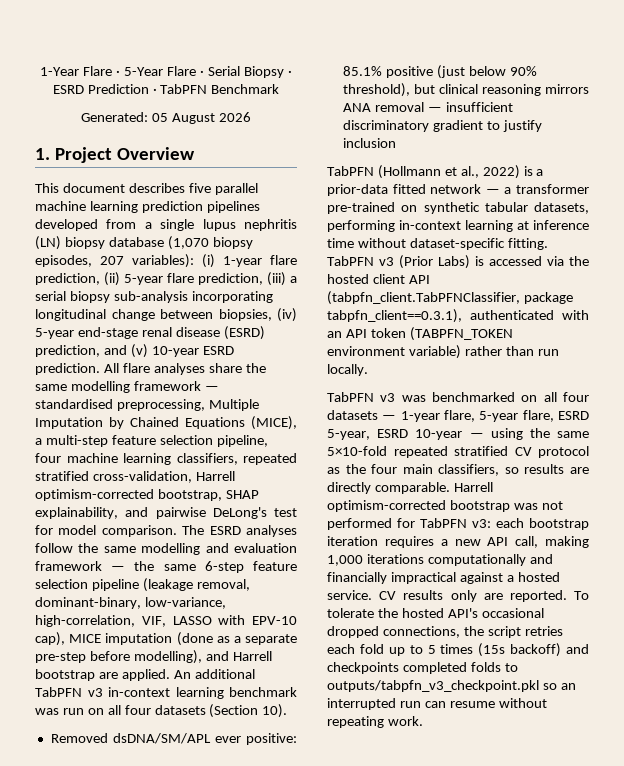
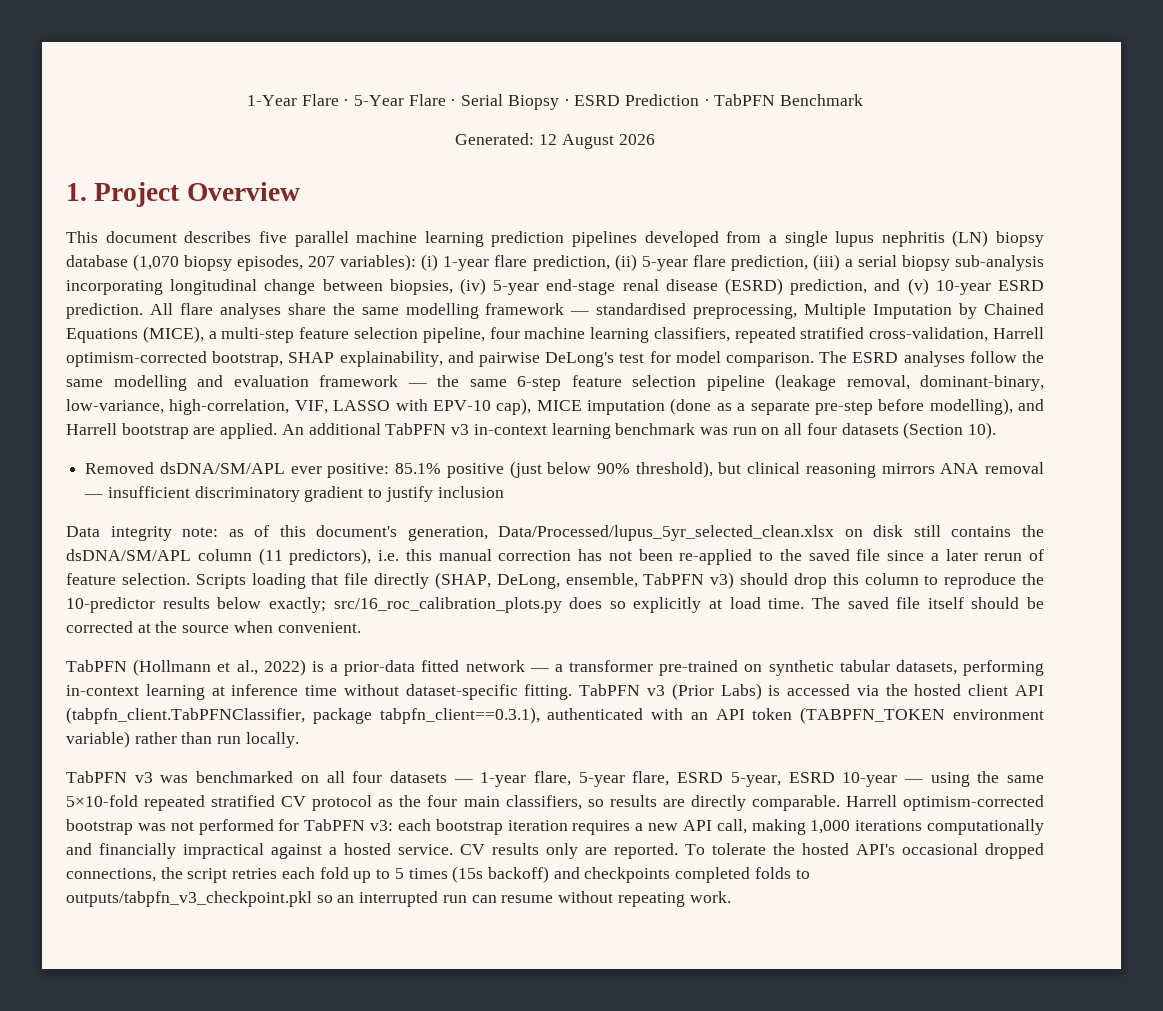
- Generated: 05 August 2026
+ Generated: 12 August 2026
+ Data integrity note: as of this document's generation, Data/Processed/lupus_5yr_selected_clean.xlsx on disk still contains the dsDNA/SM/APL column (11 predictors), i.e. this manual correction has not been re-applied to the saved file since a later rerun of feature selection. Scripts loading that file directly (SHAP, DeLong, ensemble, TabPFN v3) should drop this column to reproduce the 10-predictor results below exactly; src/16_roc_calibration_plots.py does so explicitly at load time. The saved file itself should be corrected at the source when convenient.

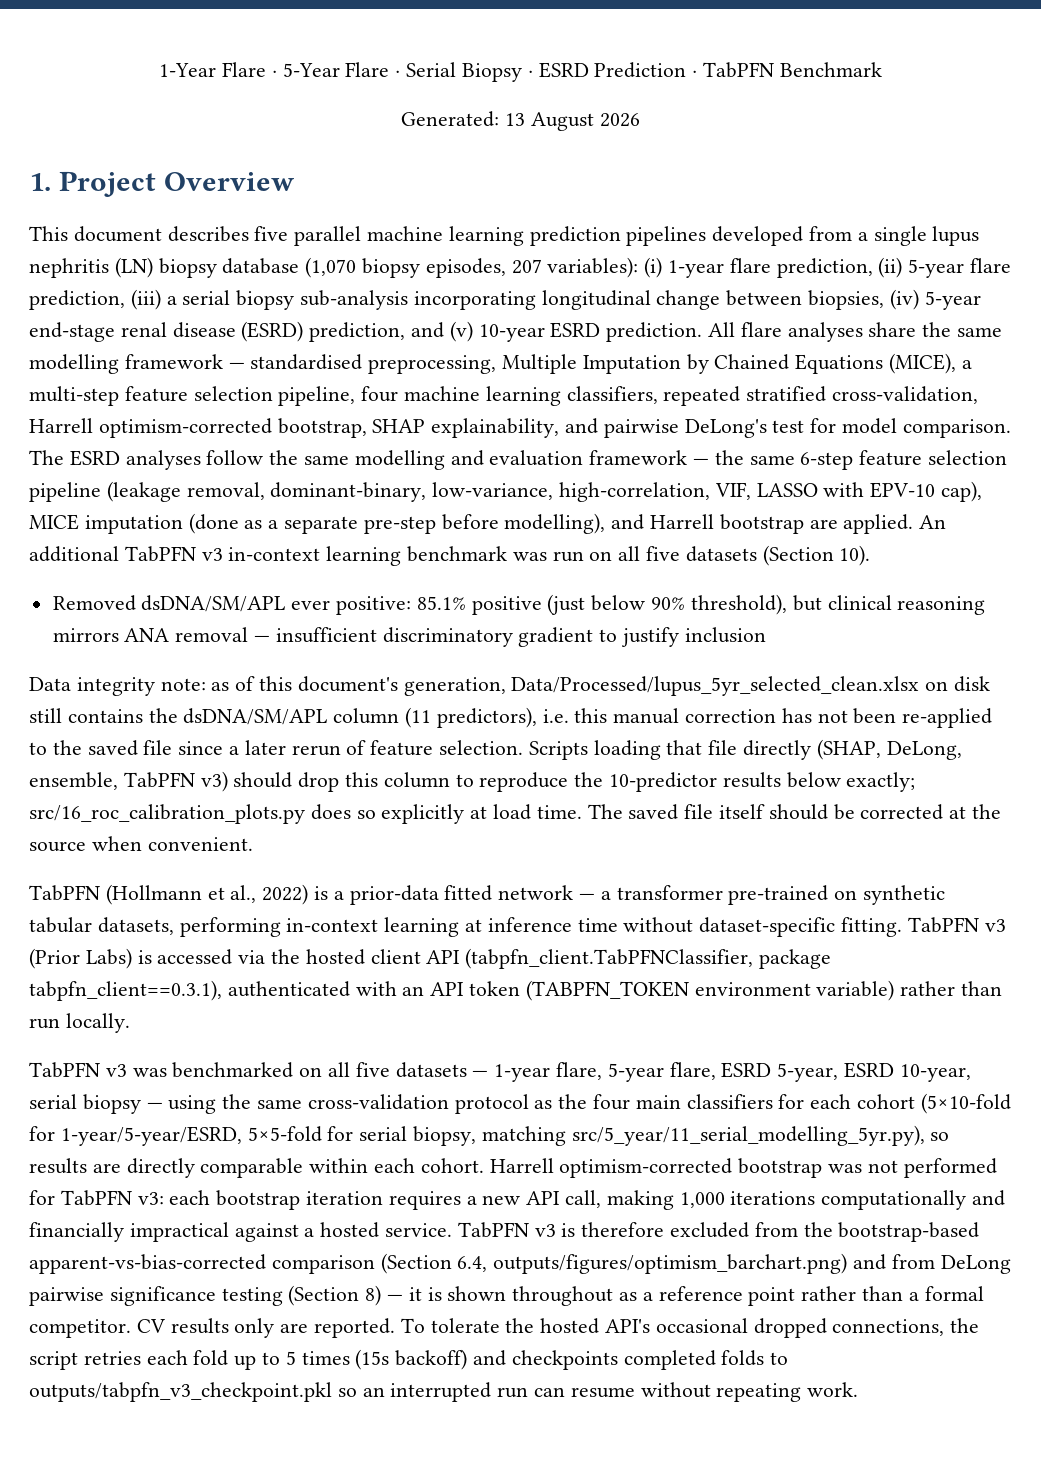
- Generated: 12 August 2026
+ Generated: 13 August 2026
- An additional TabPFN v3 in-context learning benchmark was run on all four datasets (Section 10).
+ An additional TabPFN v3 in-context learning benchmark was run on all five datasets (Section 10).
- TabPFN v3 was benchmarked on all four datasets — 1-year flare, 5-year flare, ESRD 5-year, ESRD 10-year — using the same 5×10-fold repeated stratified CV protocol as the four main classifiers, so results are directly comparable.
+ TabPFN v3 was benchmarked on all five datasets — 1-year flare, 5-year flare, ESRD 5-year, ESRD 10-year, serial biopsy — using the same cross-validation protocol as the four main classifiers for each cohort (5×10-fold for 1-year/5-year/ESRD, 5×5-fold for serial biopsy, matching src/5_year/11_serial_modelling_5yr.py), so results are directly comparable within each cohort.
+ TabPFN v3 is therefore excluded from the bootstrap-based apparent-vs-bias-corrected comparison (Section 6.4, outputs/figures/optimism_barchart.png) and from DeLong pairwise significance testing (Section 8) — it is shown throughout as a reference point rather than a formal competitor.

